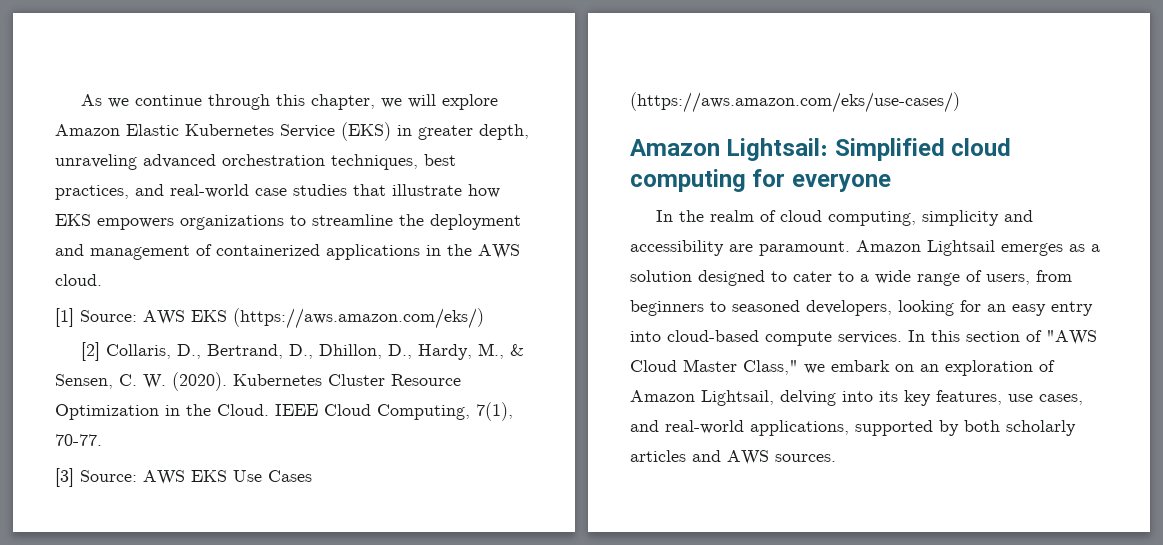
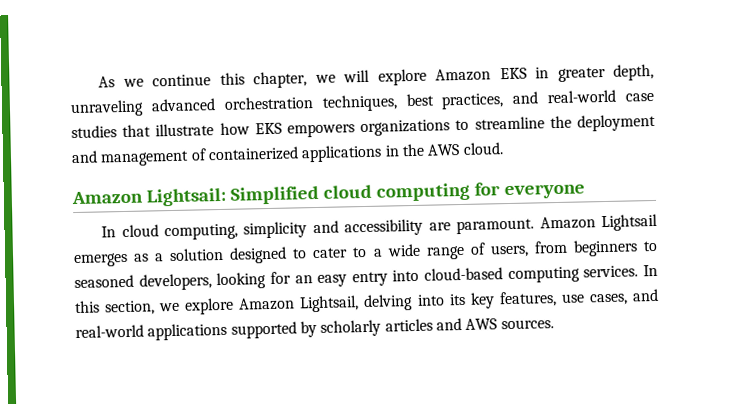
- As we continue through this chapter, we will explore Amazon Elastic Kubernetes Service (EKS) in greater depth, unraveling advanced orchestration techniques, best practices, and real-world case studies that illustrate how EKS empowers organizations to streamline the deployment and management of containerized applications in the AWS cloud.
+ As we continue this chapter, we will explore Amazon EKS in greater depth, unraveling advanced orchestration techniques, best practices, and real-world case studies that illustrate how EKS empowers organizations to streamline the deployment and management of containerized applications in the AWS cloud.
- [1] Source: AWS EKS (https://aws.amazon.com/eks/)
- [2] Collaris, D., Bertrand, D., Dhillon, D., Hardy, M., & Sensen, C. W. (2020). Kubernetes Cluster Resource Optimization in the Cloud. IEEE Cloud Computing, 7(1), 70-77.
- [3] Source: AWS EKS Use Cases (https://aws.amazon.com/eks/use-cases/)
- In the realm of cloud computing, simplicity and accessibility are paramount.
+ In cloud computing, simplicity and accessibility are paramount.
- Amazon Lightsail emerges as a solution designed to cater to a wide range of users, from beginners to seasoned developers, looking for an easy entry into cloud-based compute services.
+ Amazon Lightsail emerges as a solution designed to cater to a wide range of users, from beginners to seasoned developers, looking for an easy entry into cloud-based computing services.
- In this section of "AWS Cloud Master Class," we embark on an exploration of Amazon Lightsail, delving into its key features, use cases, and real-world applications, supported by both scholarly articles and AWS sources.
+ In this section, we explore Amazon Lightsail, delving into its key features, use cases, and real-world applications supported by scholarly articles and AWS sources.

